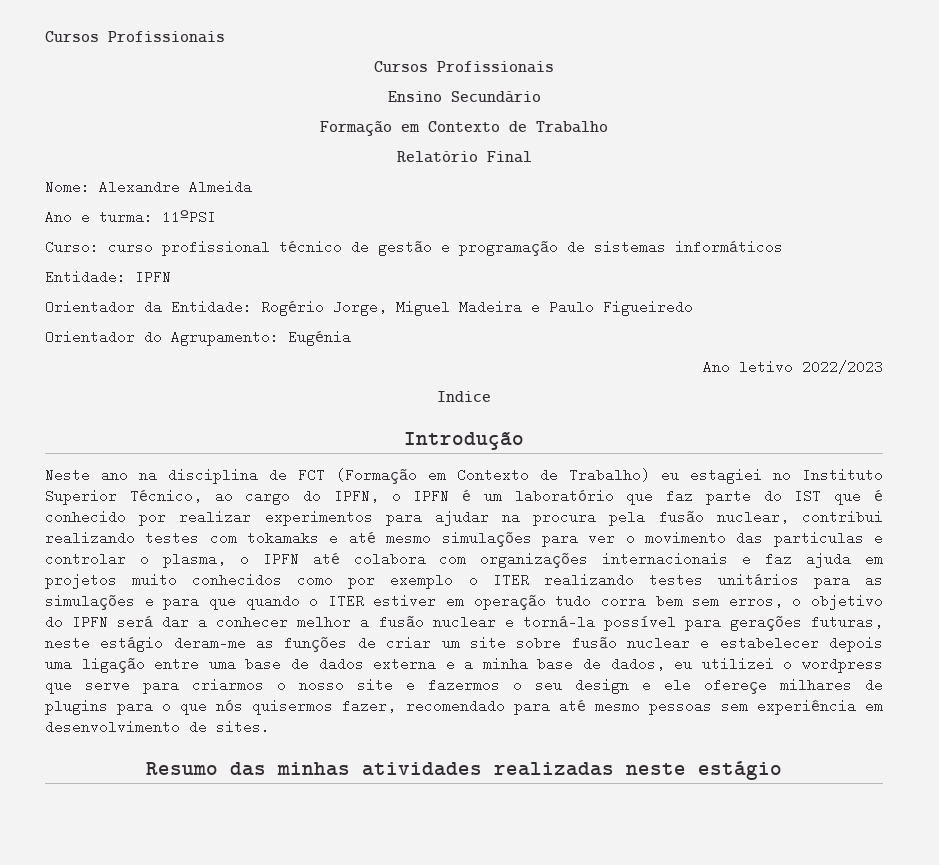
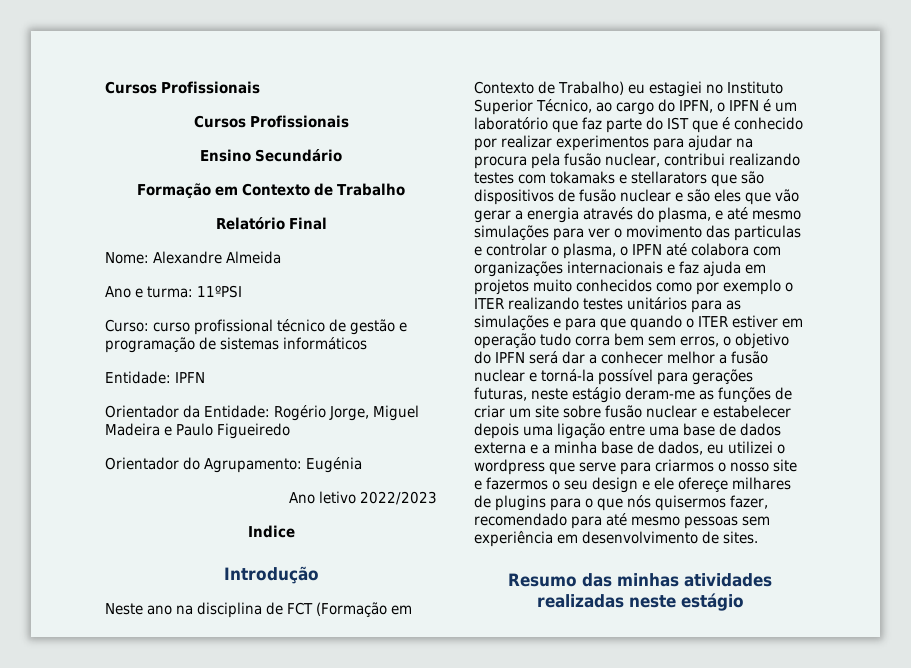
- Neste ano na disciplina de FCT (Formação em Contexto de Trabalho) eu estagiei no Instituto Superior Técnico, ao cargo do IPFN, o IPFN é um laboratório que faz parte do IST que é conhecido por realizar experimentos para ajudar na procura pela fusão nuclear, contribui realizando testes com tokamaks e até mesmo simulações para ver o movimento das particulas e controlar o plasma, o IPFN até colabora com organizações internacionais e faz ajuda em projetos muito conhecidos como por exemplo o ITER realizando testes unitários para as simulações e para que quando o ITER estiver em operação tudo corra bem sem erros, o objetivo do IPFN será dar a conhecer melhor a fusão nuclear e torná-la possível para gerações futuras, neste estágio deram-me as funções de criar um site sobre fusão nuclear e estabelecer depois uma ligação entre uma base de dados externa e a minha base de dados, eu utilizei o wordpress que serve para criarmos o nosso site e fazermos o seu design e ele ofereçe milhares de plugins para o que nós quisermos fazer, recomendado para até mesmo pessoas sem experiência em desenvolvimento de sites.
+ Neste ano na disciplina de FCT (Formação em Contexto de Trabalho) eu estagiei no Instituto Superior Técnico, ao cargo do IPFN, o IPFN é um laboratório que faz parte do IST que é conhecido por realizar experimentos para ajudar na procura pela fusão nuclear, contribui realizando testes com tokamaks e stellarators que são dispositivos de fusão nuclear e são eles que vão gerar a energia através do plasma, e até mesmo simulações para ver o movimento das particulas e controlar o plasma, o IPFN até colabora com organizações internacionais e faz ajuda em projetos muito conhecidos como por exemplo o ITER realizando testes unitários para as simulações e para que quando o ITER estiver em operação tudo corra bem sem erros, o objetivo do IPFN será dar a conhecer melhor a fusão nuclear e torná-la possível para gerações futuras, neste estágio deram-me as funções de criar um site sobre fusão nuclear e estabelecer depois uma ligação entre uma base de dados externa e a minha base de dados, eu utilizei o wordpress que serve para criarmos o nosso site e fazermos o seu design e ele ofereçe milhares de plugins para o que nós quisermos fazer, recomendado para até mesmo pessoas sem experiência em desenvolvimento de sites.

